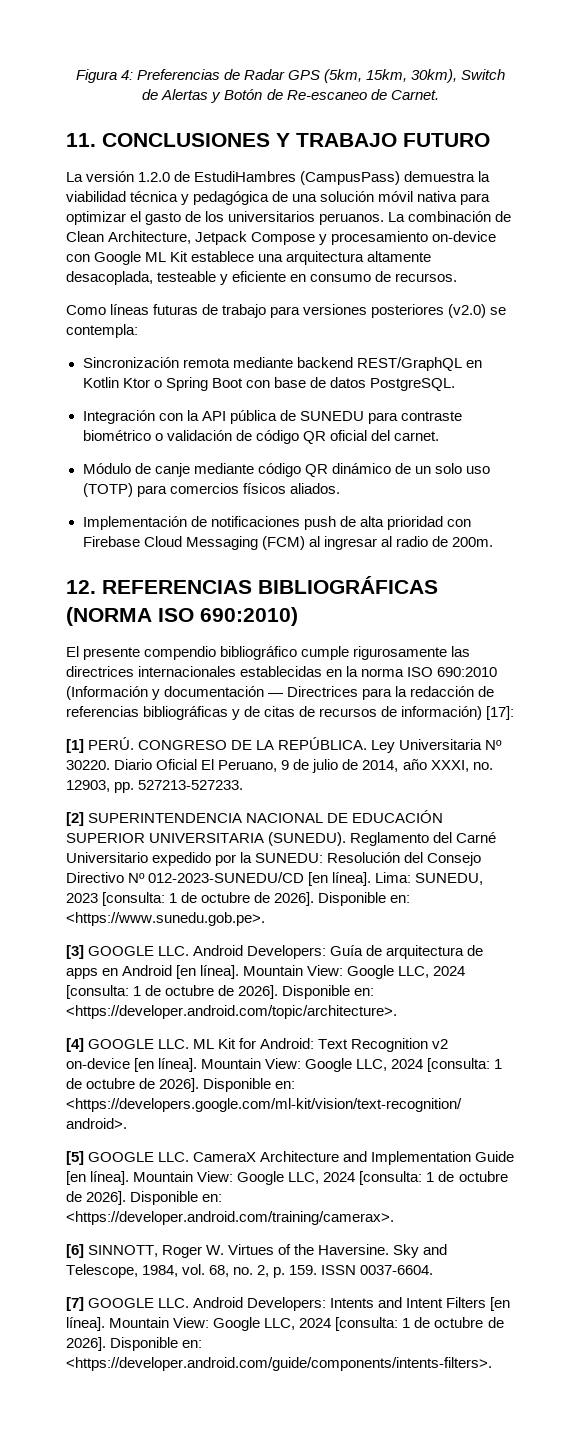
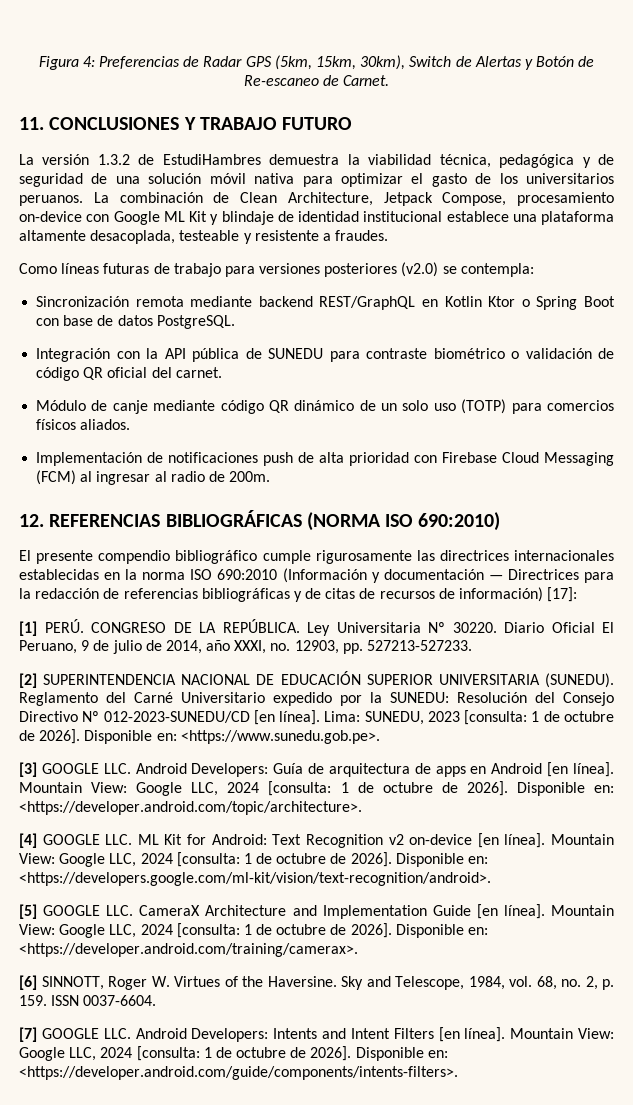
- La versión 1.2.0 de EstudiHambres (CampusPass) demuestra la viabilidad técnica y pedagógica de una solución móvil nativa para optimizar el gasto de los universitarios peruanos.
+ La versión 1.3.2 de EstudiHambres demuestra la viabilidad técnica, pedagógica y de seguridad de una solución móvil nativa para optimizar el gasto de los universitarios peruanos.
- La combinación de Clean Architecture, Jetpack Compose y procesamiento on-device con Google ML Kit establece una arquitectura altamente desacoplada, testeable y eficiente en consumo de recursos.
+ La combinación de Clean Architecture, Jetpack Compose, procesamiento on-device con Google ML Kit y blindaje de identidad institucional establece una plataforma altamente desacoplada, testeable y resistente a fraudes.

